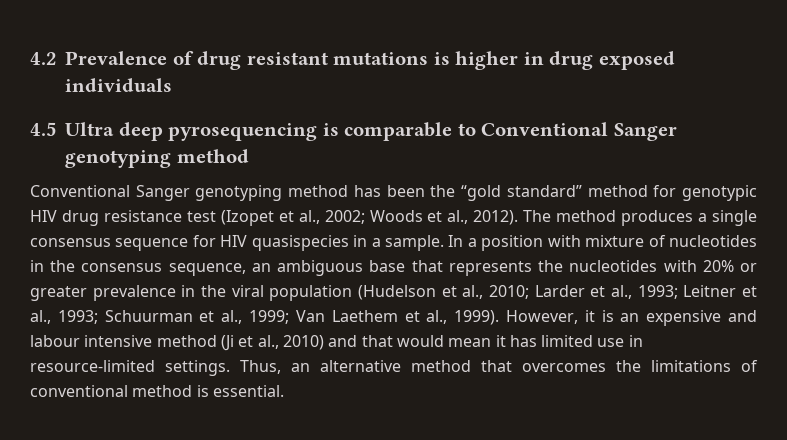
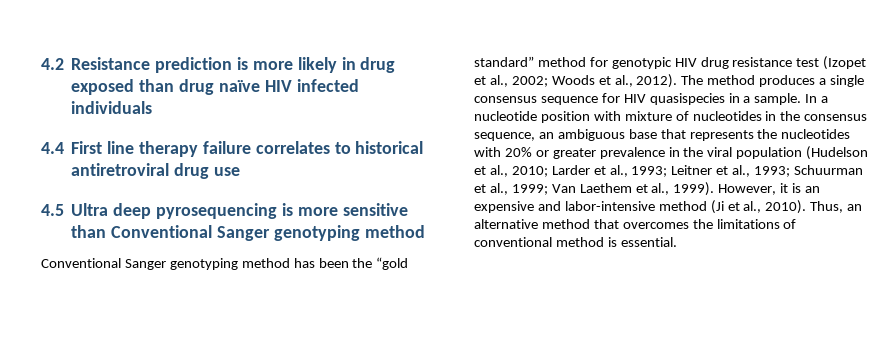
- 4.2 Prevalence of drug resistant mutations is higher in drug exposed individuals
+ 4.2 Resistance prediction is more likely in drug exposed than drug naïve HIV infected individuals
+ 4.4 First line therapy failure correlates to historical antiretroviral drug use
- 4.5 Ultra deep pyrosequencing is comparable to Conventional Sanger genotyping method
+ 4.5 Ultra deep pyrosequencing is more sensitive than Conventional Sanger genotyping method
- In a position with mixture of nucleotides in the consensus sequence, an ambiguous base that represents the nucleotides with 20% or greater prevalence in the viral population (Hudelson et al., 2010; Larder et al., 1993; Leitner et al., 1993; Schuurman et al., 1999; Van Laethem et al., 1999).
+ In a nucleotide position with mixture of nucleotides in the consensus sequence, an ambiguous base that represents the nucleotides with 20% or greater prevalence in the viral population (Hudelson et al., 2010; Larder et al., 1993; Leitner et al., 1993; Schuurman et al., 1999; Van Laethem et al., 1999).
- However, it is an expensive and labour intensive method (Ji et al., 2010) and that would mean it has limited use in resource-limited settings.
+ However, it is an expensive and labor-intensive method (Ji et al., 2010).

